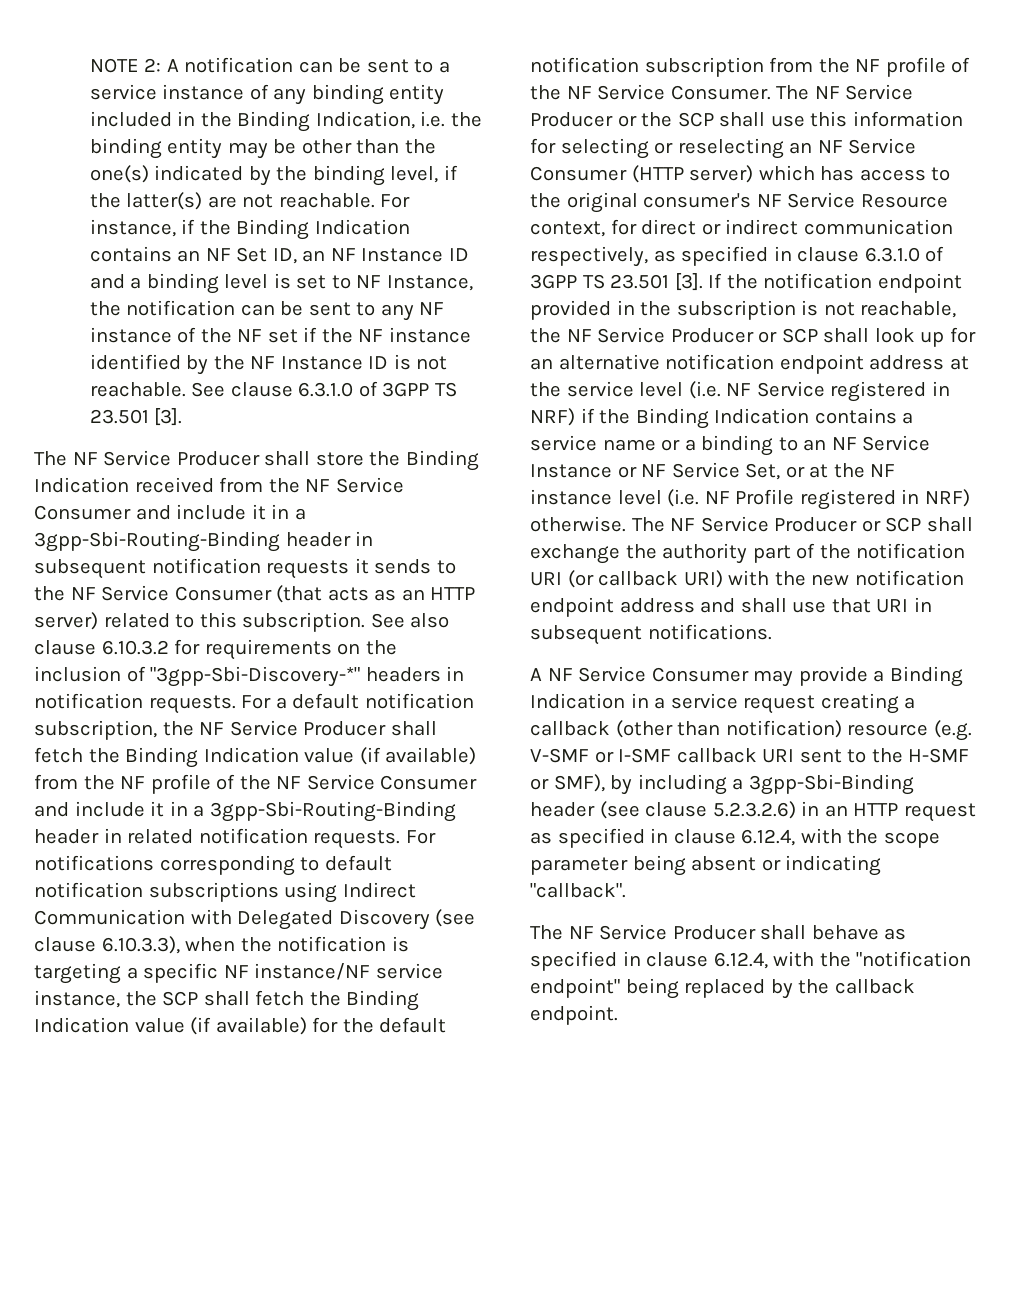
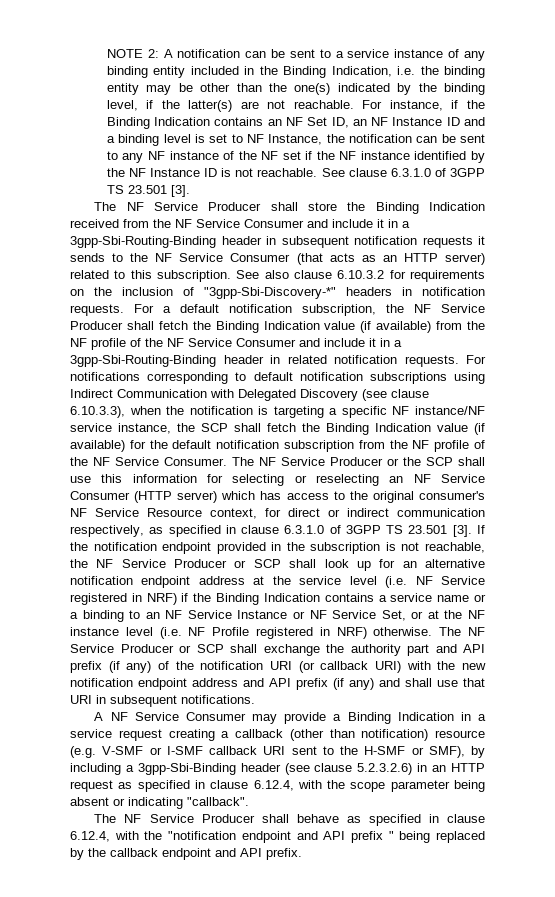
- The NF Service Producer or SCP shall exchange the authority part of the notification URI (or callback URI) with the new notification endpoint address and shall use that URI in subsequent notifications.
+ The NF Service Producer or SCP shall exchange the authority part and API prefix (if any) of the notification URI (or callback URI) with the new notification endpoint address and API prefix (if any) and shall use that URI in subsequent notifications.
- The NF Service Producer shall behave as specified in clause 6.12.4, with the "notification endpoint" being replaced by the callback endpoint.
+ The NF Service Producer shall behave as specified in clause 6.12.4, with the "notification endpoint and API prefix " being replaced by the callback endpoint and API prefix.

